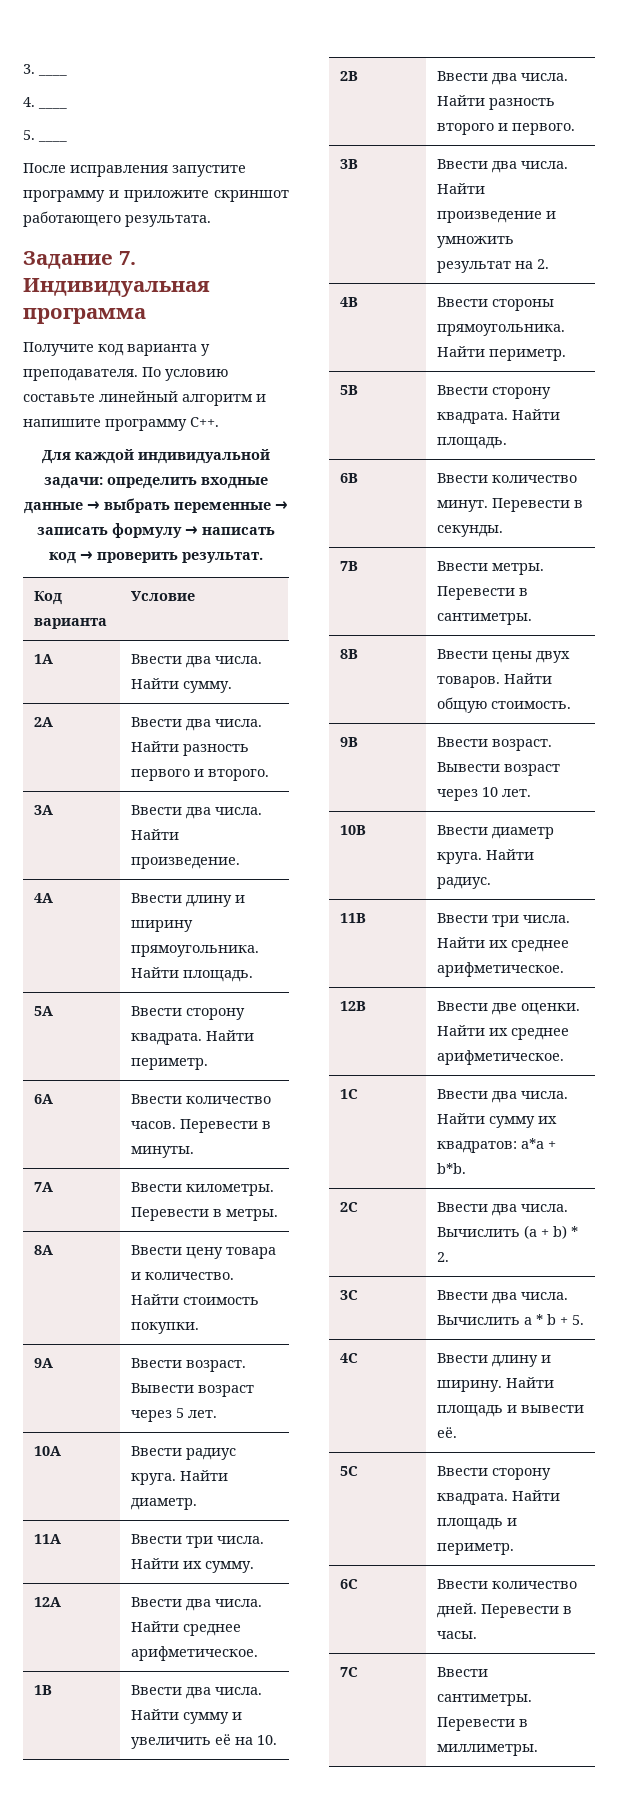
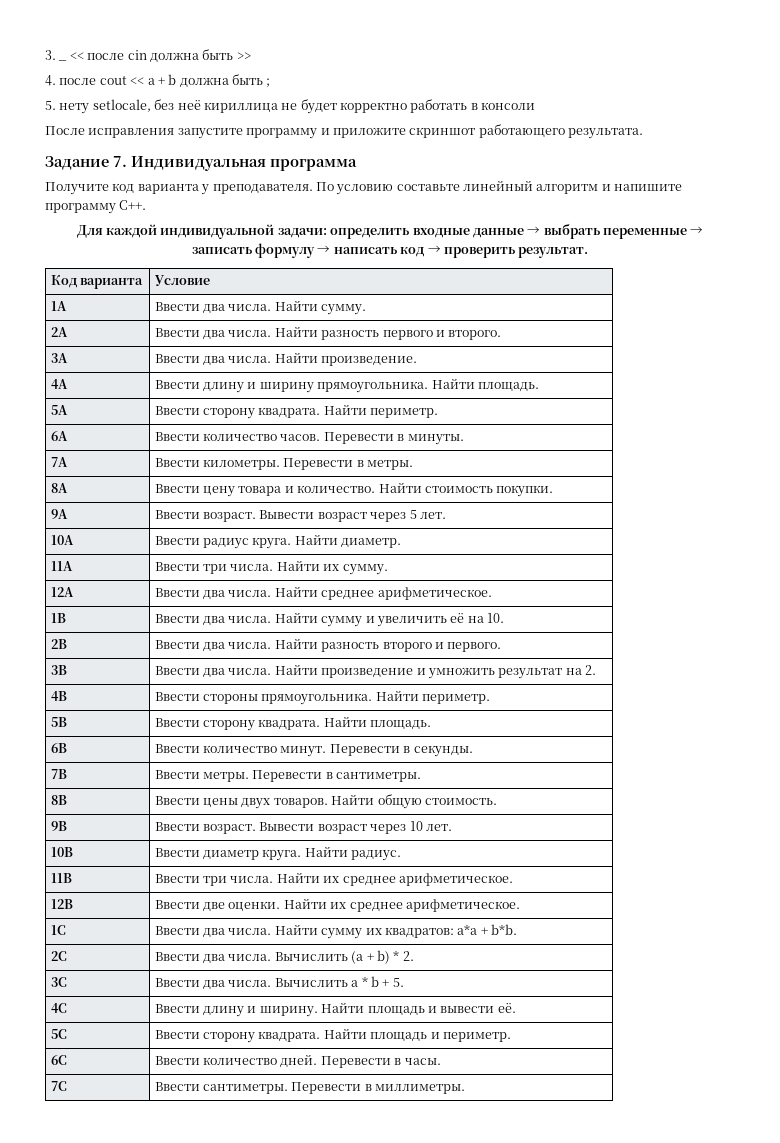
- 3. ____
- 4. ____
- 5. ____
+ 3. _ << после cin должна быть >>
+ 4. после cout << a + b должна быть ;
+ 5. нету setlocale, без неё кириллица не будет корректно работать в консоли

